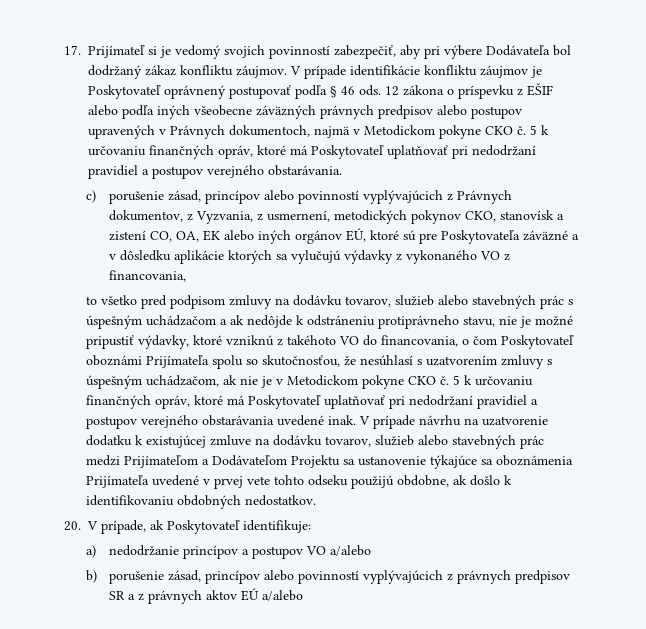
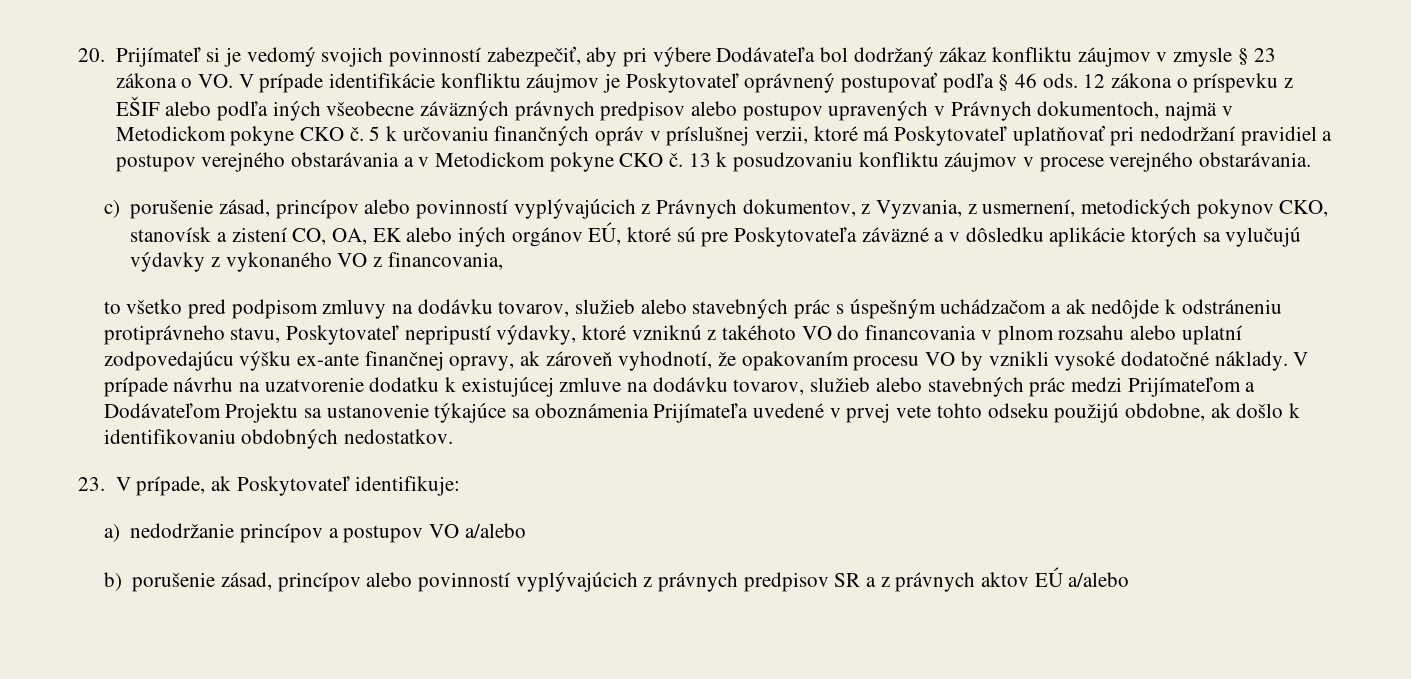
- 17. Prijímateľ si je vedomý svojich povinností zabezpečiť, aby pri výbere Dodávateľa bol dodržaný zákaz konfliktu záujmov. V prípade identifikácie konfliktu záujmov je Poskytovateľ oprávnený postupovať podľa § 46 ods.
+ 20. Prijímateľ si je vedomý svojich povinností zabezpečiť, aby pri výbere Dodávateľa bol dodržaný zákaz konfliktu záujmov v zmysle § 23 zákona o VO. V prípade identifikácie konfliktu záujmov je Poskytovateľ oprávnený postupovať podľa § 46 ods.
- 5 k určovaniu finančných opráv, ktoré má Poskytovateľ uplatňovať pri nedodržaní pravidiel a postupov verejného obstarávania.
+ 5 k určovaniu finančných opráv v príslušnej verzii, ktoré má Poskytovateľ uplatňovať pri nedodržaní pravidiel a postupov verejného obstarávania a v Metodickom pokyne CKO č. 13 k posudzovaniu konfliktu záujmov v procese verejného obstarávania.
- to všetko pred podpisom zmluvy na dodávku tovarov, služieb alebo stavebných prác s úspešným uchádzačom a ak nedôjde k odstráneniu protiprávneho stavu, nie je možné pripustiť výdavky, ktoré vzniknú z takéhoto VO do financovania, o čom Poskytovateľ oboznámi Prijímateľa spolu so skutočnosťou, že nesúhlasí s uzatvorením zmluvy s úspešným uchádzačom, ak nie je v Metodickom pokyne CKO č. 5 k určovaniu finančných opráv, ktoré má Poskytovateľ uplatňovať pri nedodržaní pravidiel a postupov verejného obstarávania uvedené inak.
+ to všetko pred podpisom zmluvy na dodávku tovarov, služieb alebo stavebných prác s úspešným uchádzačom a ak nedôjde k odstráneniu protiprávneho stavu, Poskytovateľ nepripustí výdavky, ktoré vzniknú z takéhoto VO do financovania v plnom rozsahu alebo uplatní zodpovedajúcu výšku ex-ante finančnej opravy, ak zároveň vyhodnotí, že opakovaním procesu VO by vznikli vysoké dodatočné náklady.
- 20. V prípade, ak Poskytovateľ identifikuje:
+ 23. V prípade, ak Poskytovateľ identifikuje:

